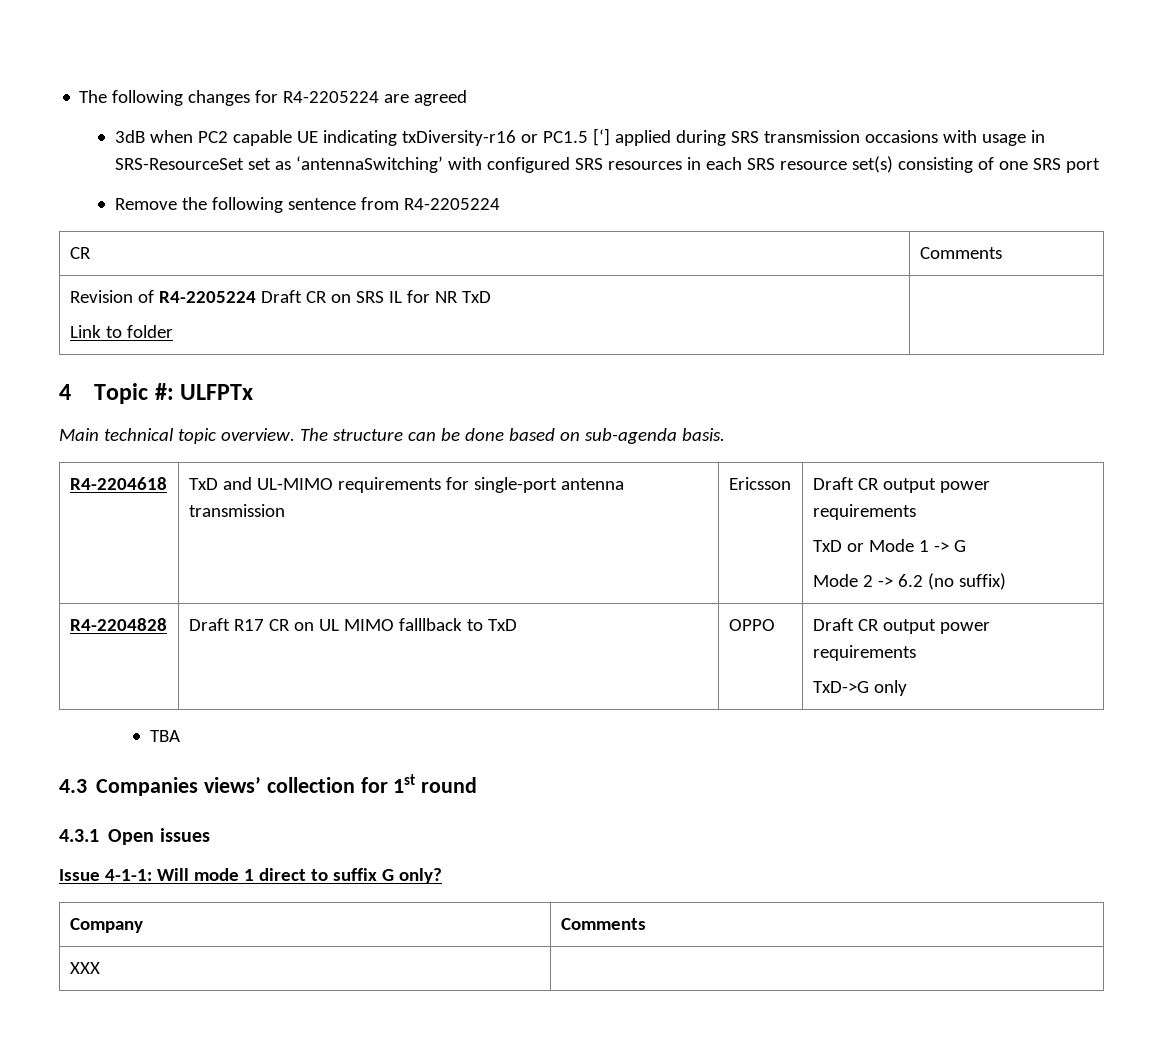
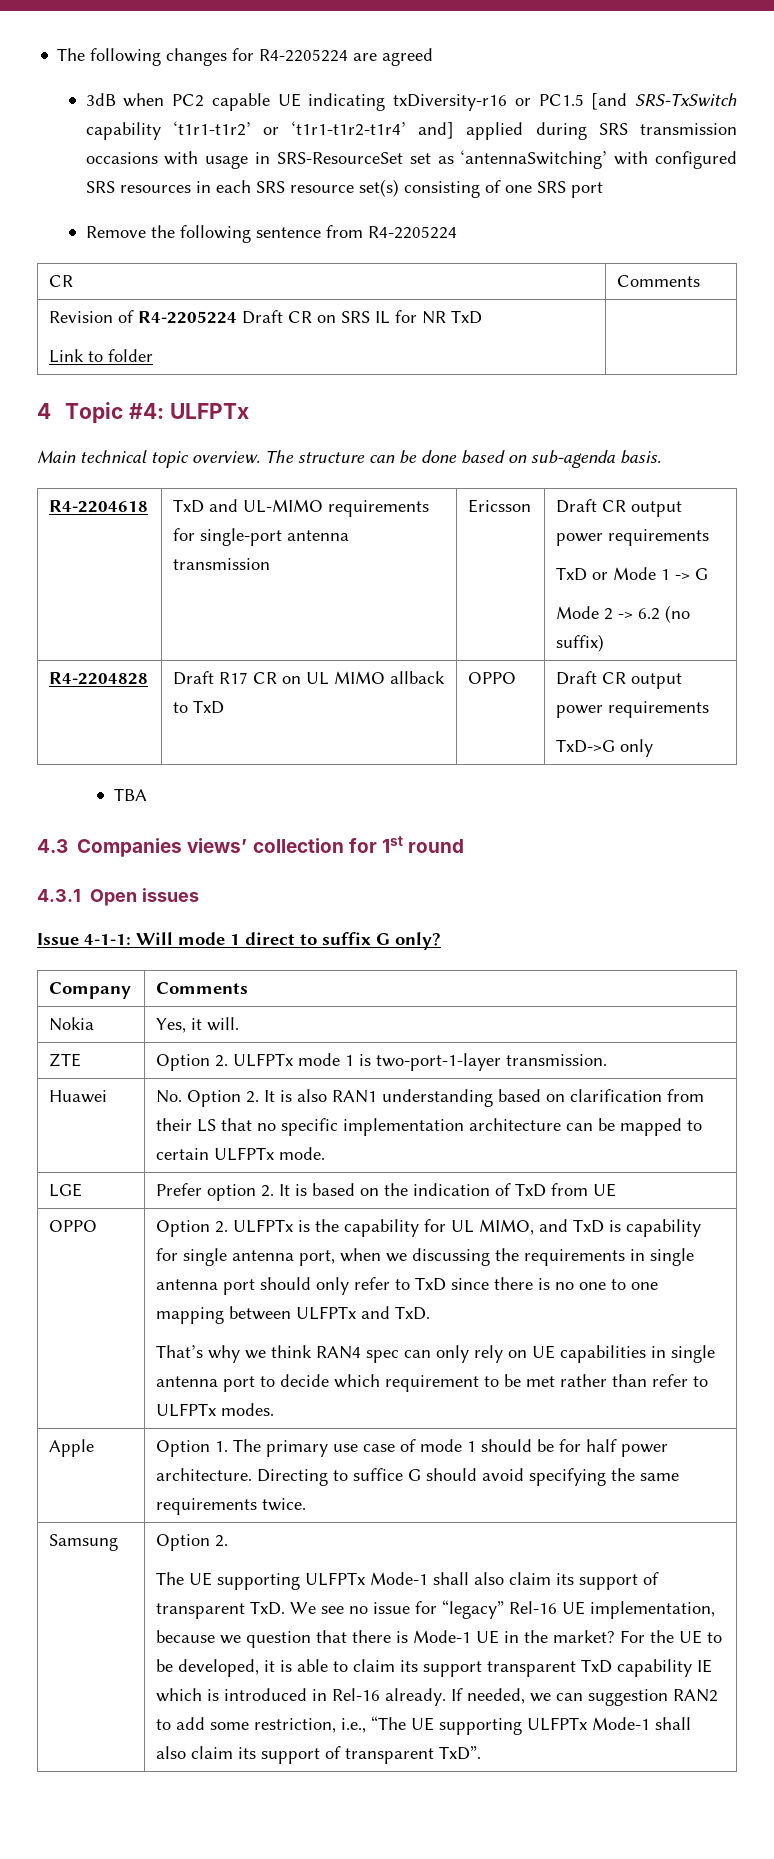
- 3dB when PC2 capable UE indicating txDiversity-r16 or PC1.5 [‘] applied during SRS transmission occasions with usage in SRS-ResourceSet set as ‘antennaSwitching’ with configured SRS resources in each SRS resource set(s) consisting of one SRS port
+ 3dB when PC2 capable UE indicating txDiversity-r16 or PC1.5 [and SRS-TxSwitch capability ‘t1r1-t1r2’ or ‘t1r1-t1r2-t1r4’ and] applied during SRS transmission occasions with usage in SRS-ResourceSet set as ‘antennaSwitching’ with configured SRS resources in each SRS resource set(s) consisting of one SRS port
- 4 Topic #: ULFPTx
+ 4 Topic #4: ULFPTx
- R4-2204828 | Draft R17 CR on UL MIMO falllback to TxD | OPPO | Draft CR output power requirements
+ R4-2204828 | Draft R17 CR on UL MIMO allback to TxD | OPPO | Draft CR output power requirements
- XXX |
+ Nokia | Yes, it will.
+ ZTE | Option 2. ULFPTx mode 1 is two-port-1-layer transmission.
+ Huawei | No. Option 2. It is also RAN1 understanding based on clarification from their LS that no specific implementation architecture can be mapped to certain ULFPTx mode.
+ LGE | Prefer option 2. It is based on the indication of TxD from UE
+ OPPO | Option 2. ULFPTx is the capability for UL MIMO, and TxD is capability for single antenna port, when we discussing the requirements in single antenna port should only refer to TxD since there is no one to one mapping between ULFPTx and TxD.
+ That’s why we think RAN4 spec can only rely on UE capabilities in single antenna port to decide which requirement to be met rather than refer to ULFPTx modes.
+ Apple | Option 1. The primary use case of mode 1 should be for half power architecture. Directing to suffice G should avoid specifying the same requirements twice.
+ Samsung | Option 2.
+ The UE supporting ULFPTx Mode-1 shall also claim its support of transparent TxD. We see no issue for “legacy” Rel-16 UE implementation, because we question that there is Mode-1 UE in the market? For the UE to be developed, it is able to claim its support transparent TxD capability IE which is introduced in Rel-16 already. If needed, we can suggestion RAN2 to add some restriction, i.e., “The UE supporting ULFPTx Mode-1 shall also claim its support of transparent TxD”.

